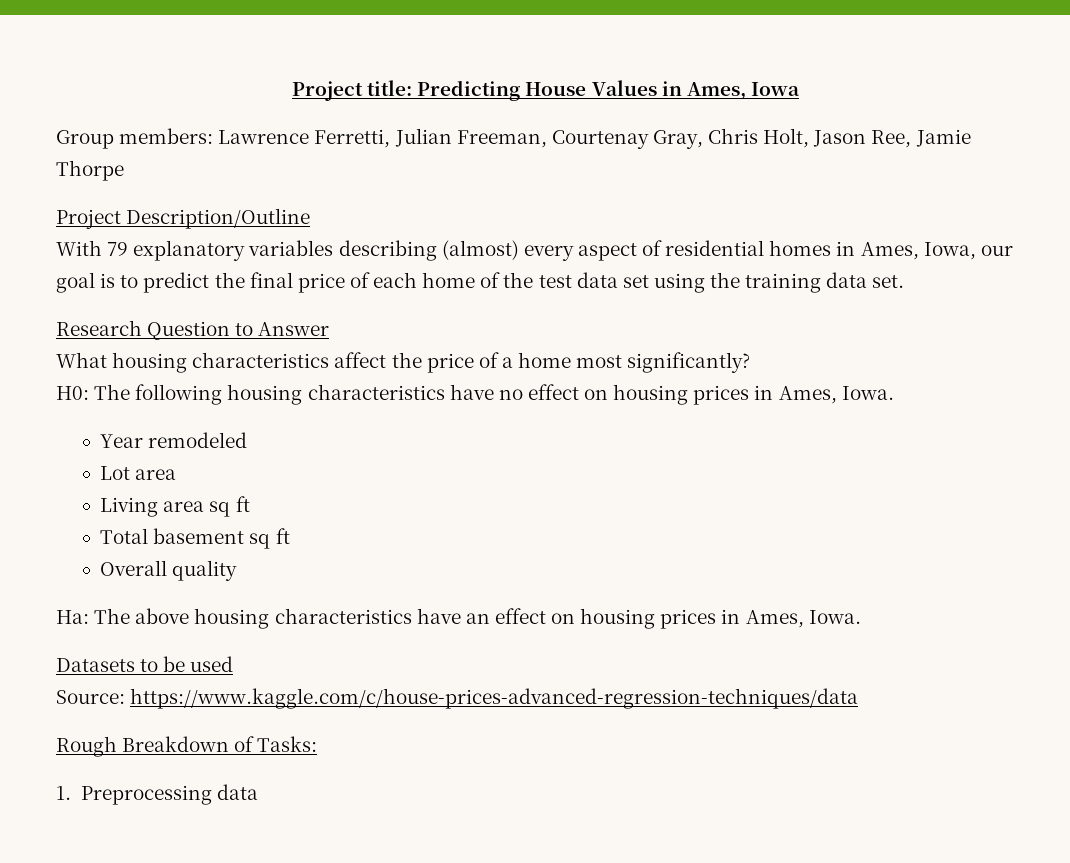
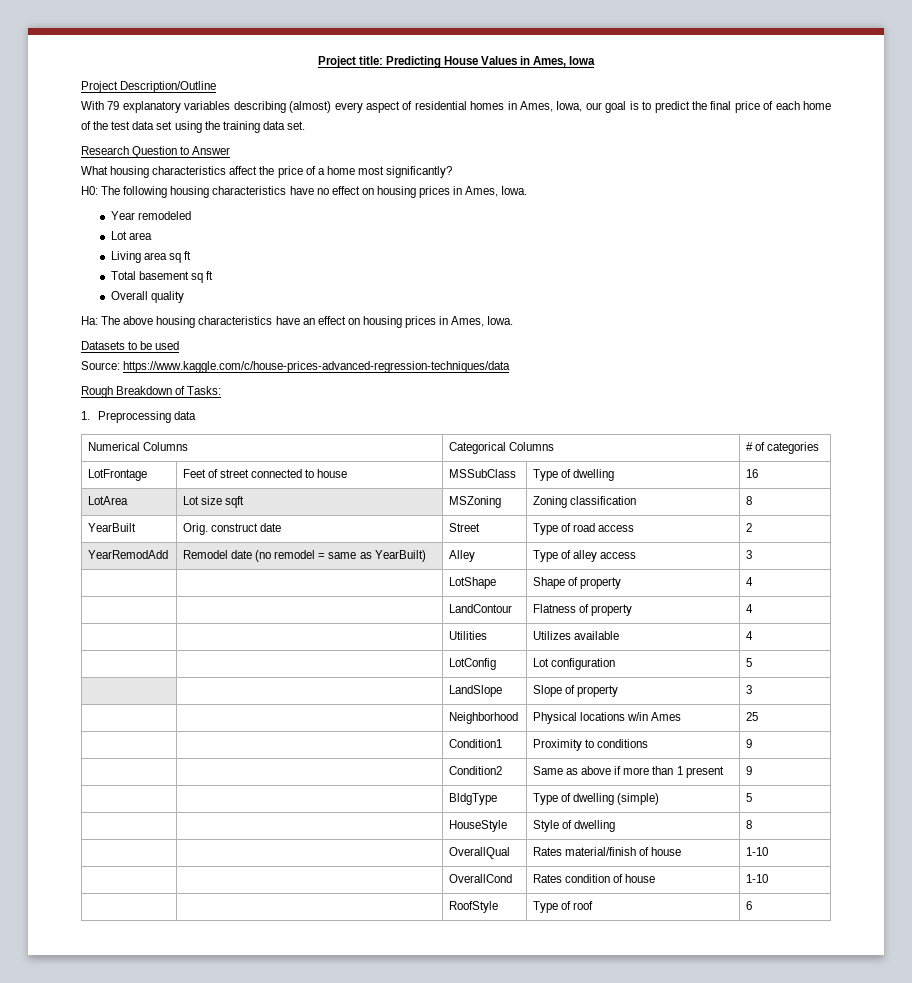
- Group members: Lawrence Ferretti, Julian Freeman, Courtenay Gray, Chris Holt, Jason Ree, Jamie Thorpe
+ Numerical Columns | Categorical Columns | # of categories
+ LotFrontage | Feet of street connected to house | MSSubClass | Type of dwelling | 16
+ LotArea | Lot size sqft | MSZoning | Zoning classification | 8
+ YearBuilt | Orig. construct date | Street | Type of road access | 2
+ YearRemodAdd | Remodel date (no remodel = same as YearBuilt) | Alley | Type of alley access | 3
+ | | LotShape | Shape of property | 4
+ | | LandContour | Flatness of property | 4
+ | | Utilities | Utilizes available | 4
+ | | LotConfig | Lot configuration | 5
+ | | LandSlope | Slope of property | 3
+ | | Neighborhood | Physical locations w/in Ames | 25
+ | | Condition1 | Proximity to conditions | 9
+ | | Condition2 | Same as above if more than 1 present | 9
+ | | BldgType | Type of dwelling (simple) | 5
+ | | HouseStyle | Style of dwelling | 8
+ | | OverallQual | Rates material/finish of house | 1-10
+ | | OverallCond | Rates condition of house | 1-10
+ | | RoofStyle | Type of roof | 6

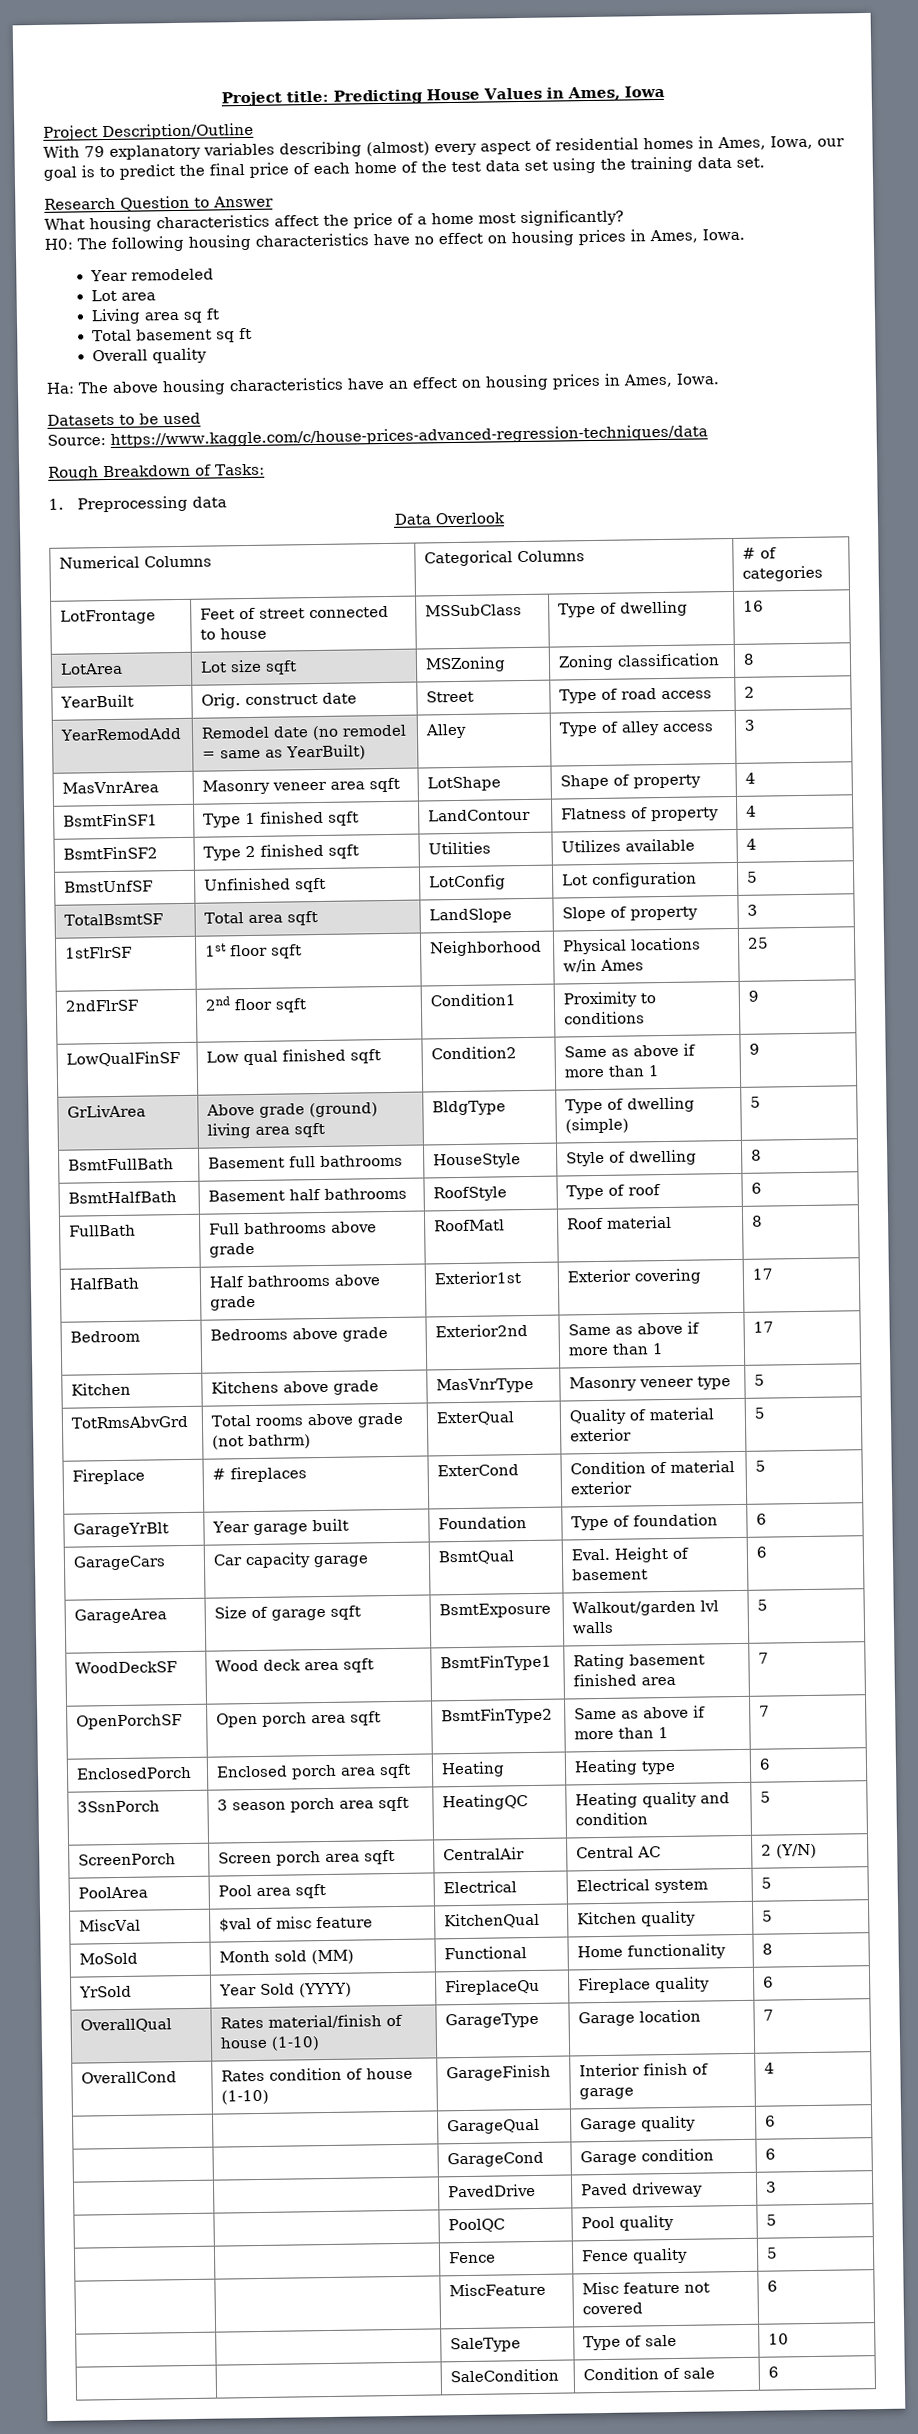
+ Data Overlook
- | | LotShape | Shape of property | 4
+ MasVnrArea | Masonry veneer area sqft | LotShape | Shape of property | 4
- | | LandContour | Flatness of property | 4
+ BsmtFinSF1 | Type 1 finished sqft | LandContour | Flatness of property | 4
- | | Utilities | Utilizes available | 4
+ BsmtFinSF2 | Type 2 finished sqft | Utilities | Utilizes available | 4
- | | LotConfig | Lot configuration | 5
+ BmstUnfSF | Unfinished sqft | LotConfig | Lot configuration | 5
- | | LandSlope | Slope of property | 3
+ TotalBsmtSF | Total area sqft | LandSlope | Slope of property | 3
- | | Neighborhood | Physical locations w/in Ames | 25
+ 1stFlrSF | 1st floor sqft | Neighborhood | Physical locations w/in Ames | 25
- | | Condition1 | Proximity to conditions | 9
+ 2ndFlrSF | 2nd floor sqft | Condition1 | Proximity to conditions | 9
- | | Condition2 | Same as above if more than 1 present | 9
- | | BldgType | Type of dwelling (simple) | 5
+ LowQualFinSF | Low qual finished sqft | Condition2 | Same as above if more than 1 | 9
+ GrLivArea | Above grade (ground) living area sqft | BldgType | Type of dwelling (simple) | 5
- | | HouseStyle | Style of dwelling | 8
+ BsmtFullBath | Basement full bathrooms | HouseStyle | Style of dwelling | 8
- | | OverallQual | Rates material/finish of house | 1-10
- | | OverallCond | Rates condition of house | 1-10
- | | RoofStyle | Type of roof | 6
+ BsmtHalfBath | Basement half bathrooms | RoofStyle | Type of roof | 6
+ FullBath | Full bathrooms above grade | RoofMatl | Roof material | 8
+ HalfBath | Half bathrooms above grade | Exterior1st | Exterior covering | 17
+ Bedroom | Bedrooms above grade | Exterior2nd | Same as above if more than 1 | 17
+ Kitchen | Kitchens above grade | MasVnrType | Masonry veneer type | 5
+ TotRmsAbvGrd | Total rooms above grade (not bathrm) | ExterQual | Quality of material exterior | 5
+ Fireplace | # fireplaces | ExterCond | Condition of material exterior | 5
+ GarageYrBlt | Year garage built | Foundation | Type of foundation | 6
+ GarageCars | Car capacity garage | BsmtQual | Eval. Height of basement | 6
+ GarageArea | Size of garage sqft | BsmtExposure | Walkout/garden lvl walls | 5
+ WoodDeckSF | Wood deck area sqft | BsmtFinType1 | Rating basement finished area | 7
+ OpenPorchSF | Open porch area sqft | BsmtFinType2 | Same as above if more than 1 | 7
+ EnclosedPorch | Enclosed porch area sqft | Heating | Heating type | 6
+ 3SsnPorch | 3 season porch area sqft | HeatingQC | Heating quality and condition | 5
+ ScreenPorch | Screen porch area sqft | CentralAir | Central AC | 2 (Y/N)
+ PoolArea | Pool area sqft | Electrical | Electrical system | 5
+ MiscVal | $val of misc feature | KitchenQual | Kitchen quality | 5
+ MoSold | Month sold (MM) | Functional | Home functionality | 8
+ YrSold | Year Sold (YYYY) | FireplaceQu | Fireplace quality | 6
+ OverallQual | Rates material/finish of house (1-10) | GarageType | Garage location | 7
+ OverallCond | Rates condition of house (1-10) | GarageFinish | Interior finish of garage | 4
+ | | GarageQual | Garage quality | 6
+ | | GarageCond | Garage condition | 6
+ | | PavedDrive | Paved driveway | 3
+ | | PoolQC | Pool quality | 5
+ | | Fence | Fence quality | 5
+ | | MiscFeature | Misc feature not covered | 6
+ | | SaleType | Type of sale | 10
+ | | SaleCondition | Condition of sale | 6

